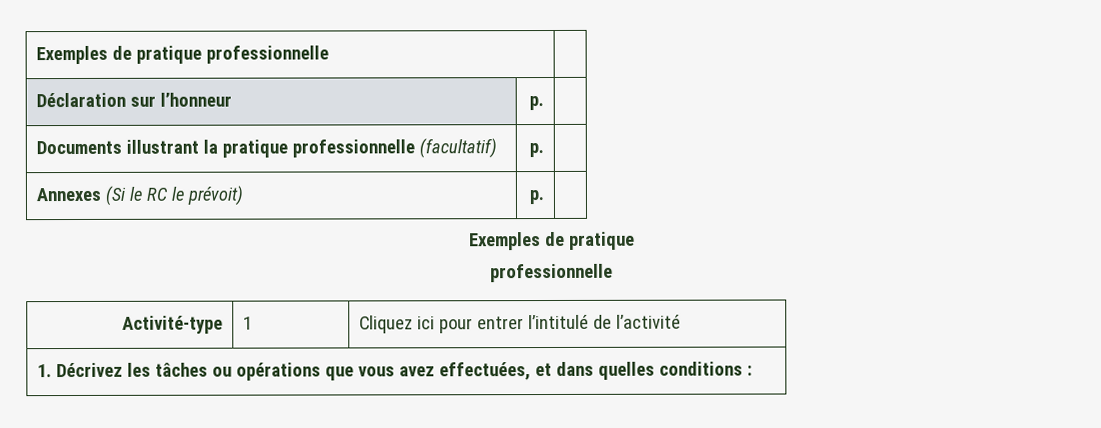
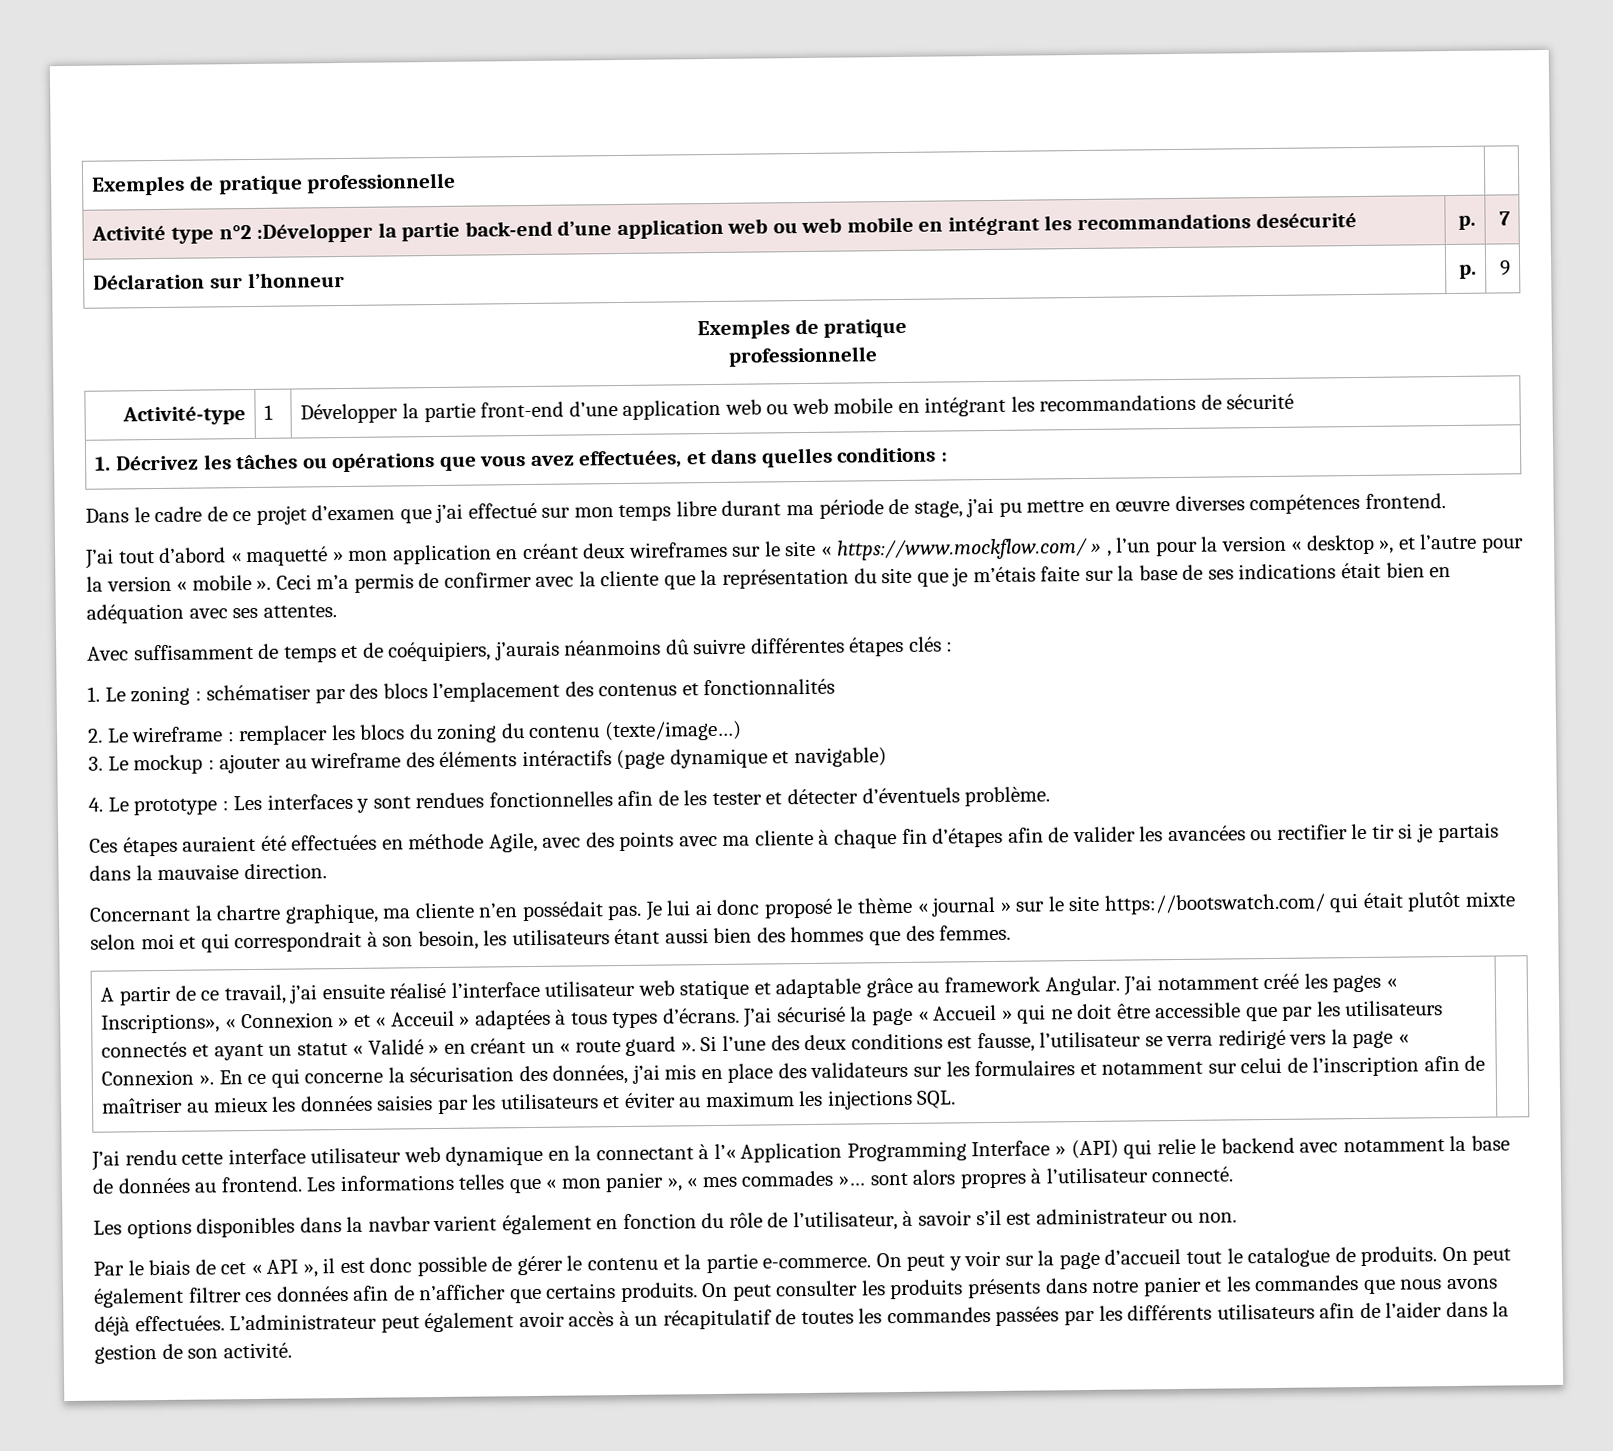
- Déclaration sur l’honneur | p. |
- Documents illustrant la pratique professionnelle (facultatif) | p. |
- Annexes (Si le RC le prévoit) | p. |
+ Activité type n°2 :Développer la partie back-end d’une application web ou web mobile en intégrant les recommandations desécurité | p. | 7
+ Déclaration sur l’honneur | p. | 9
- Activité-type | 1 | Cliquez ici pour entrer l’intitulé de l’activité
+ Activité-type | 1 | Développer la partie front-end d’une application web ou web mobile en intégrant les recommandations de sécurité
+ Dans le cadre de ce projet d’examen que j’ai effectué sur mon temps libre durant ma période de stage, j’ai pu mettre en œuvre diverses compétences frontend.
+ J’ai tout d’abord « maquetté » mon application en créant deux wireframes sur le site « https://www.mockflow.com/ » , l’un pour la version « desktop », et l’autre pour la version « mobile ». Ceci m’a permis de confirmer avec la cliente que la représentation du site que je m’étais faite sur la base de ses indications était bien en adéquation avec ses attentes.
+ Avec suffisamment de temps et de coéquipiers, j’aurais néanmoins dû suivre différentes étapes clés :
+ 1. Le zoning : schématiser par des blocs l’emplacement des contenus et fonctionnalités
+ 2. Le wireframe : remplacer les blocs du zoning du contenu (texte/image…)
+ 3. Le mockup : ajouter au wireframe des éléments intéractifs (page dynamique et navigable)
+ 4. Le prototype : Les interfaces y sont rendues fonctionnelles afin de les tester et détecter d’éventuels problème.
+ Ces étapes auraient été effectuées en méthode Agile, avec des points avec ma cliente à chaque fin d’étapes afin de valider les avancées ou rectifier le tir si je partais dans la mauvaise direction.
+ Concernant la chartre graphique, ma cliente n’en possédait pas. Je lui ai donc proposé le thème « journal » sur le site https://bootswatch.com/ qui était plutôt mixte selon moi et qui correspondrait à son besoin, les utilisateurs étant aussi bien des hommes que des femmes.
+ A partir de ce travail, j’ai ensuite réalisé l’interface utilisateur web statique et adaptable grâce au framework Angular. J’ai notamment créé les pages « Inscriptions», « Connexion » et « Acceuil » adaptées à tous types d’écrans. J’ai sécurisé la page « Accueil » qui ne doit être accessible que par les utilisateurs connectés et ayant un statut « Validé » en créant un « route guard ». Si l’une des deux conditions est fausse, l’utilisateur se verra redirigé vers la page « Connexion ». En ce qui concerne la sécurisation des données, j’ai mis en place des validateurs sur les formulaires et notamment sur celui de l’inscription afin de maîtriser au mieux les données saisies par les utilisateurs et éviter au maximum les injections SQL. |
+ J’ai rendu cette interface utilisateur web dynamique en la connectant à l’« Application Programming Interface » (API) qui relie le backend avec notamment la base de données au frontend. Les informations telles que « mon panier », « mes commades »… sont alors propres à l’utilisateur connecté.
+ Les options disponibles dans la navbar varient également en fonction du rôle de l’utilisateur, à savoir s’il est administrateur ou non.
+ Par le biais de cet « API », il est donc possible de gérer le contenu et la partie e-commerce. On peut y voir sur la page d’accueil tout le catalogue de produits. On peut également filtrer ces données afin de n’afficher que certains produits. On peut consulter les produits présents dans notre panier et les commandes que nous avons déjà effectuées. L’administrateur peut également avoir accès à un récapitulatif de toutes les commandes passées par les différents utilisateurs afin de l’aider dans la gestion de son activité.

